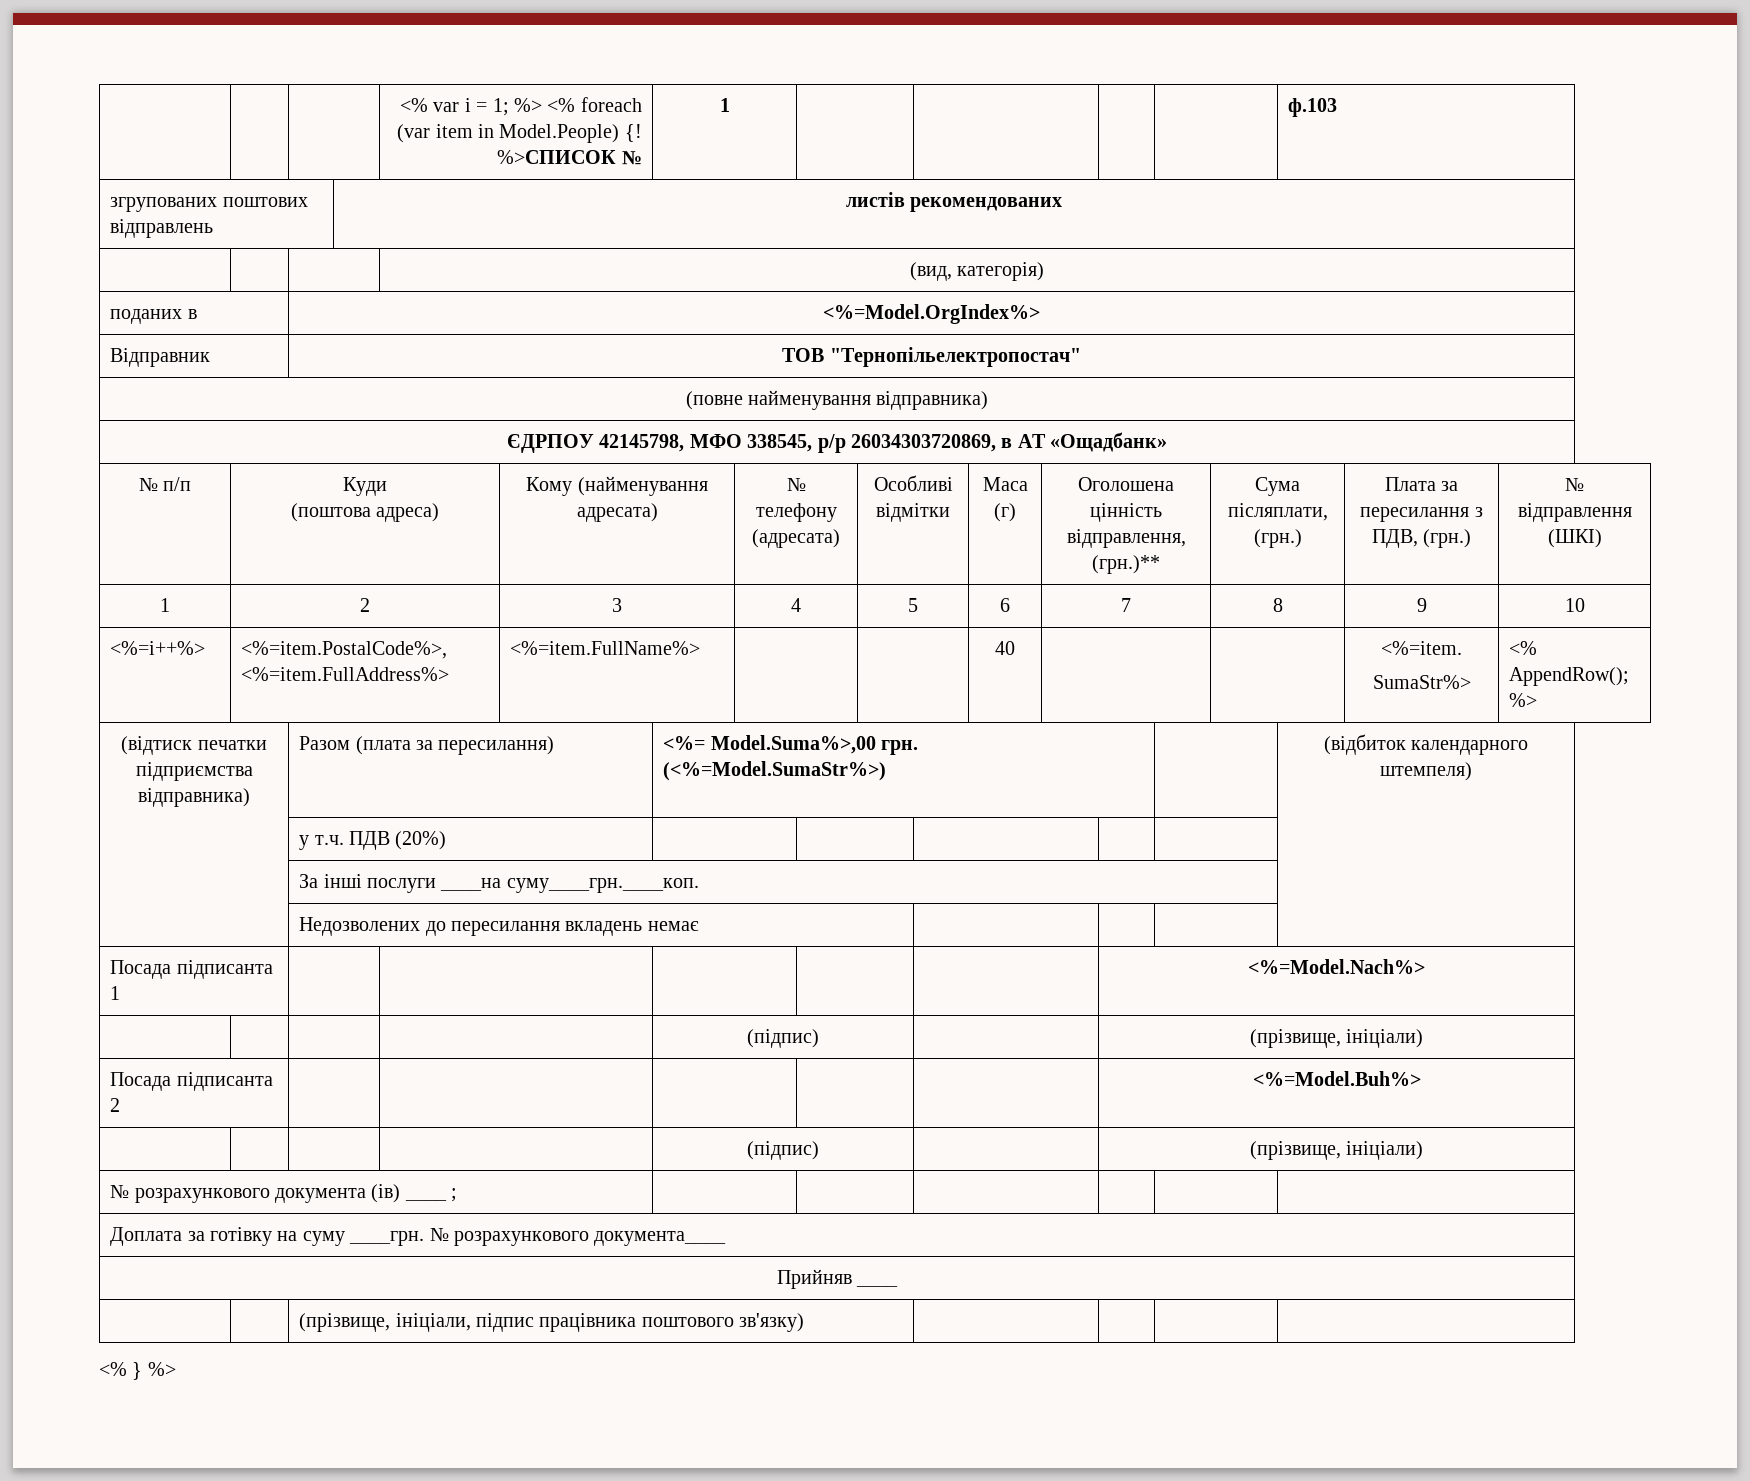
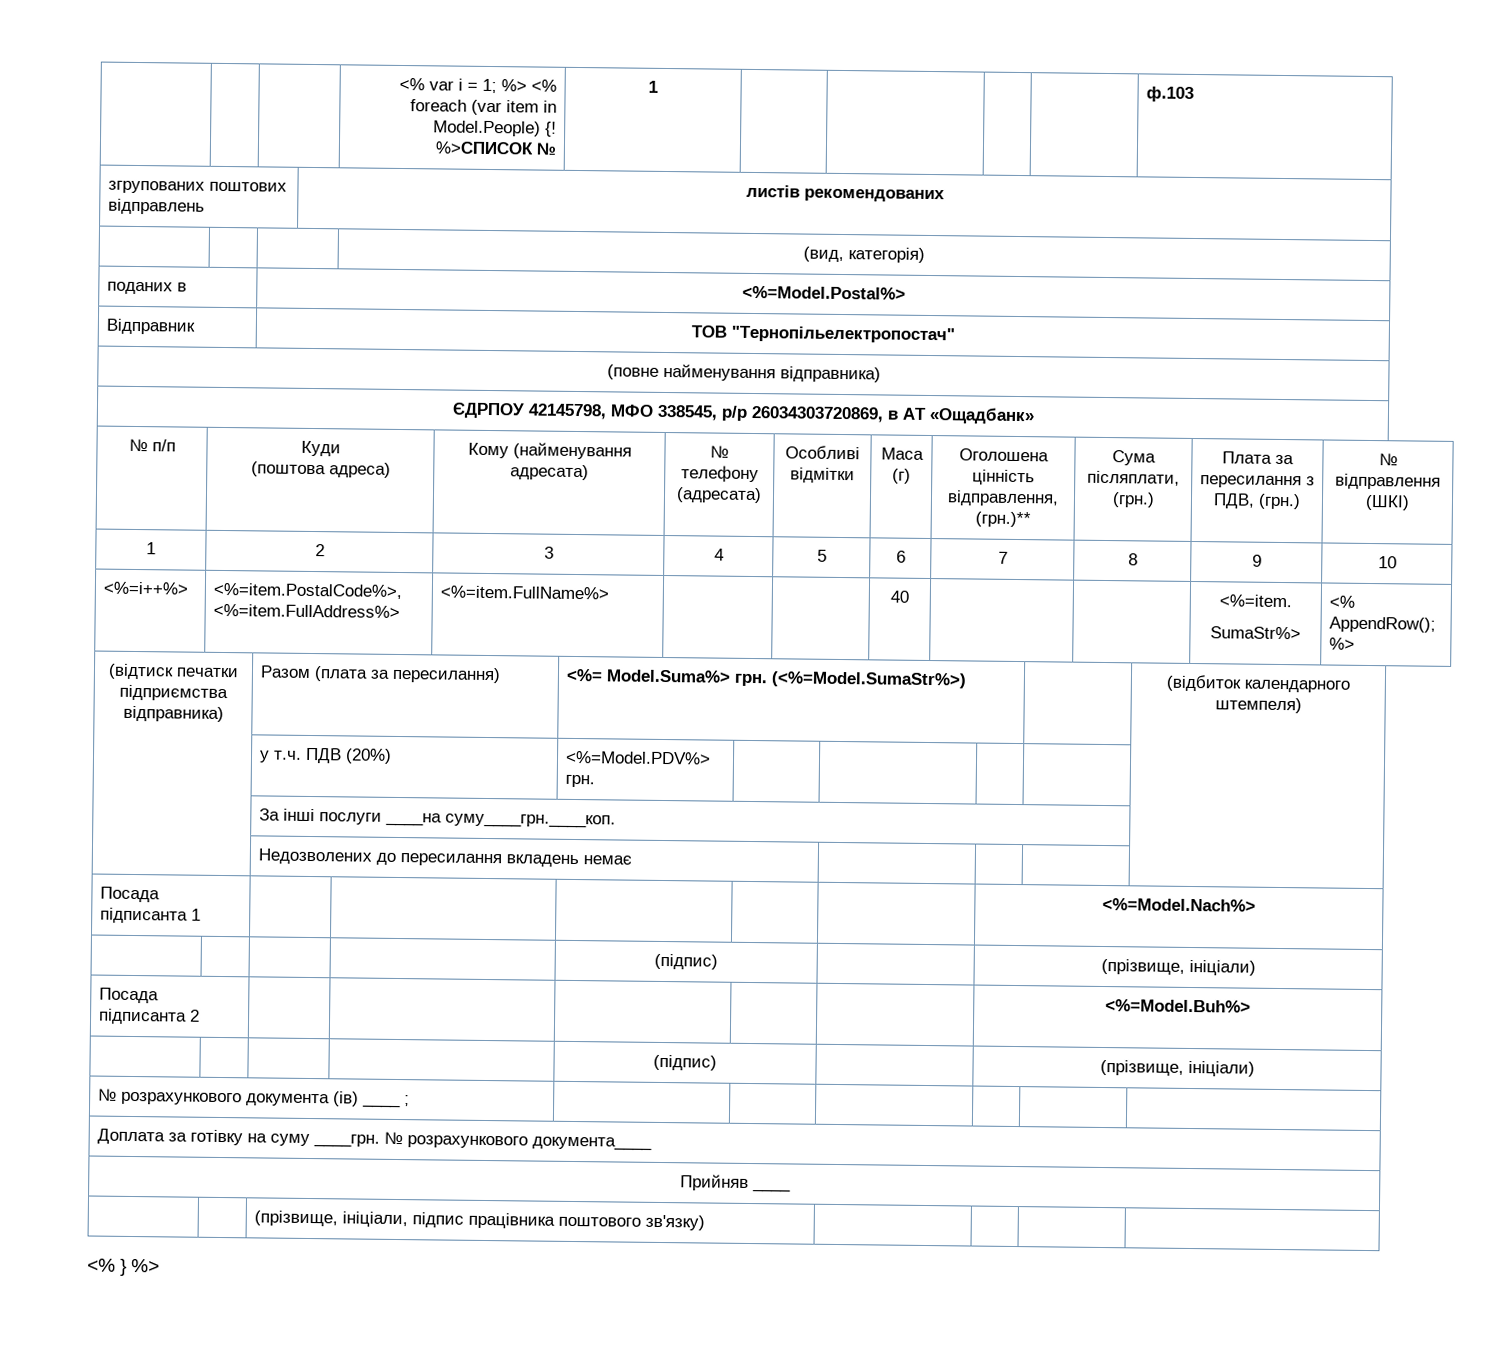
- поданих в | <%=Model.OrgIndex%>
+ поданих в | <%=Model.Postal%>
- (відтиск печатки підприємства відправника) | Разом (плата за пересилання) | <%= Model.Suma%>,00 грн. (<%=Model.SumaStr%>) | | (відбиток календарного штемпеля)
+ (відтиск печатки підприємства відправника) | Разом (плата за пересилання) | <%= Model.Suma%> грн. (<%=Model.SumaStr%>) | | (відбиток календарного штемпеля)
- | у т.ч. ПДВ (20%) | | | | | |
+ | у т.ч. ПДВ (20%) | <%=Model.PDV%> грн. | | | | |

